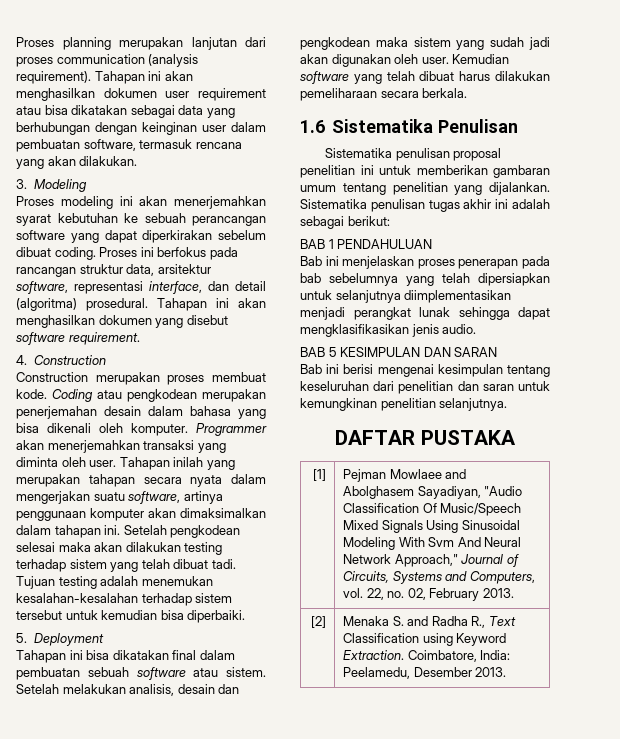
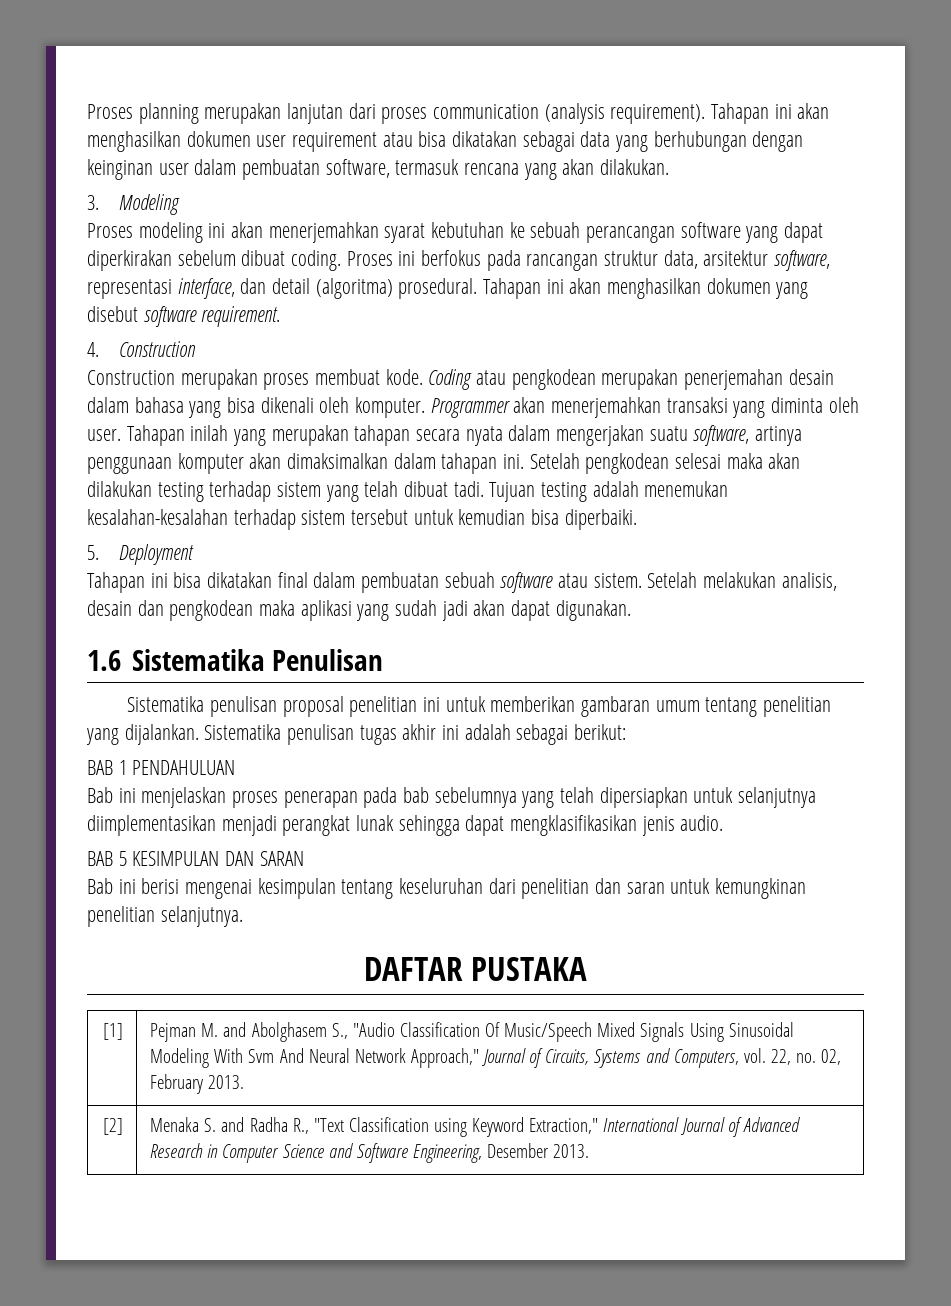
- Setelah melakukan analisis, desain dan pengkodean maka sistem yang sudah jadi akan digunakan oleh user. Kemudian software yang telah dibuat harus dilakukan pemeliharaan secara berkala.
+ Setelah melakukan analisis, desain dan pengkodean maka aplikasi yang sudah jadi akan dapat digunakan.
- [1] | Pejman Mowlaee and Abolghasem Sayadiyan, "Audio Classification Of Music/Speech Mixed Signals Using Sinusoidal Modeling With Svm And Neural Network Approach," Journal of Circuits, Systems and Computers, vol. 22, no. 02, February 2013.
+ [1] | Pejman M. and Abolghasem S., "Audio Classification Of Music/Speech Mixed Signals Using Sinusoidal Modeling With Svm And Neural Network Approach," Journal of Circuits, Systems and Computers, vol. 22, no. 02, February 2013.
- [2] | Menaka S. and Radha R., Text Classification using Keyword Extraction. Coimbatore, India: Peelamedu, Desember 2013.
+ [2] | Menaka S. and Radha R., "Text Classification using Keyword Extraction," International Journal of Advanced Research in Computer Science and Software Engineering, Desember 2013.

